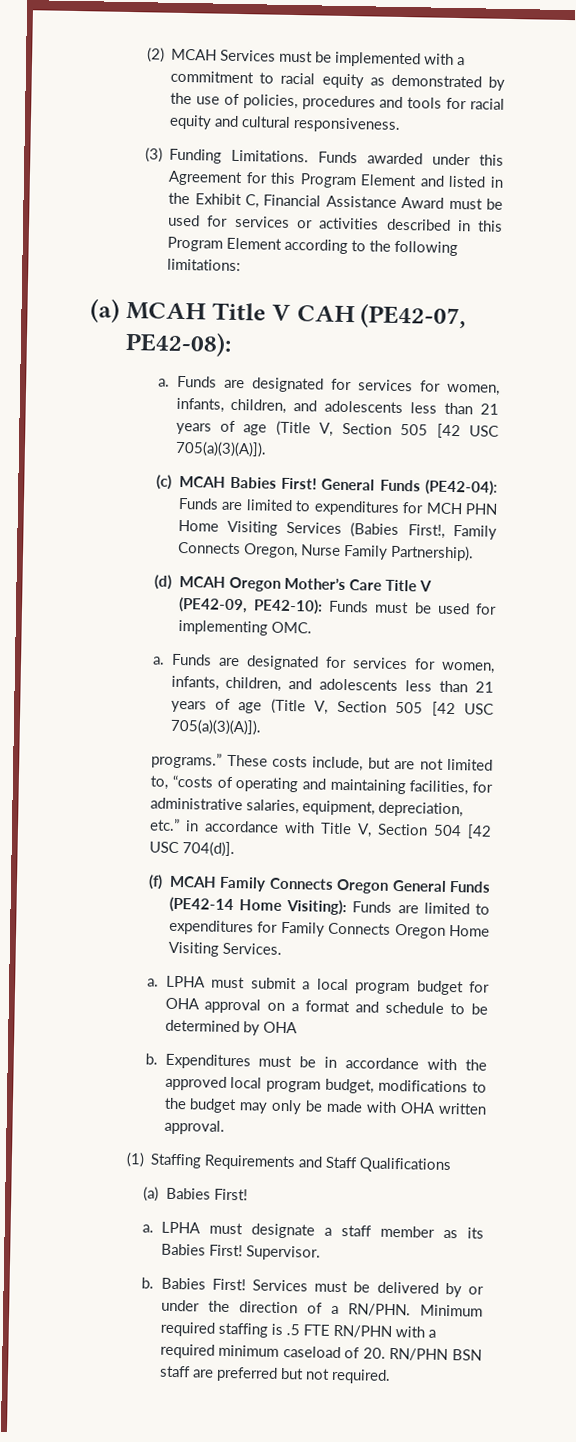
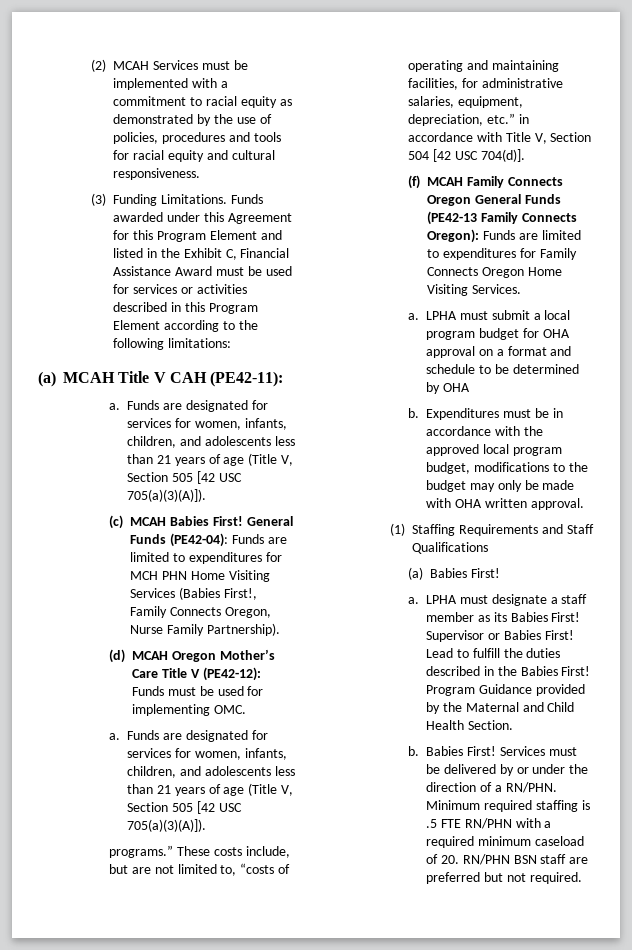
- (a) MCAH Title V CAH (PE42-07, PE42-08):
+ (a) MCAH Title V CAH (PE42-11):
- (d) MCAH Oregon Mother’s Care Title V (PE42-09, PE42-10): Funds must be used for implementing OMC.
+ (d) MCAH Oregon Mother’s Care Title V (PE42-12): Funds must be used for implementing OMC.
- (f) MCAH Family Connects Oregon General Funds (PE42-14 Home Visiting): Funds are limited to expenditures for Family Connects Oregon Home Visiting Services.
+ (f) MCAH Family Connects Oregon General Funds (PE42-13 Family Connects Oregon): Funds are limited to expenditures for Family Connects Oregon Home Visiting Services.
- Supervisor.
+ Supervisor or Babies First! Lead to fulfill the duties described in the Babies First! Program Guidance provided by the Maternal and Child Health Section.

